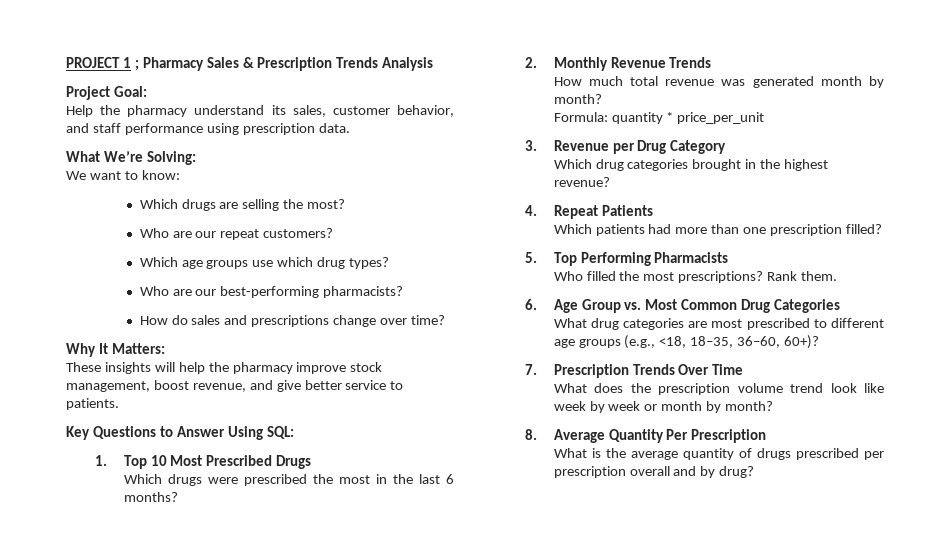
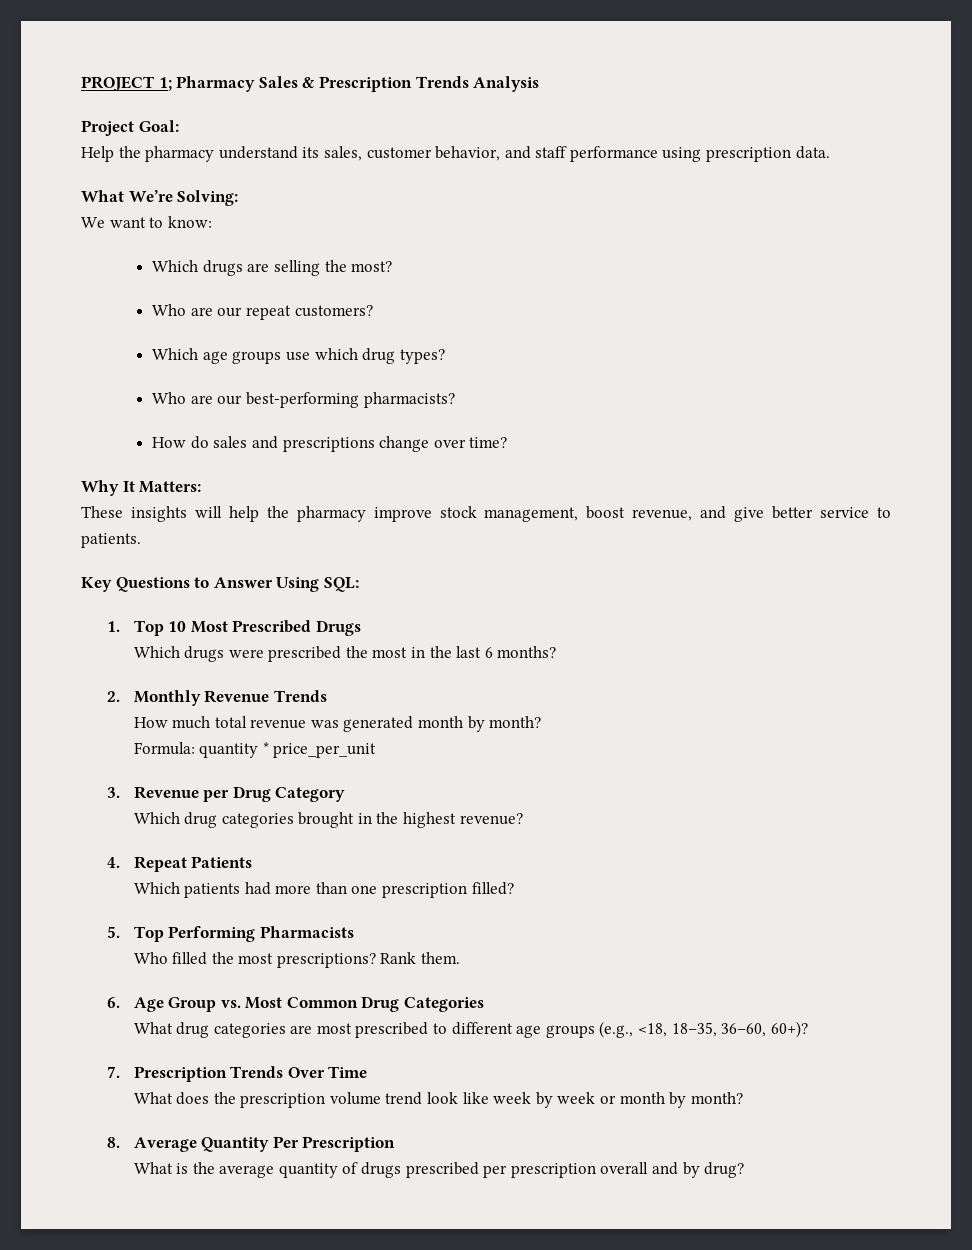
- PROJECT 1 ; Pharmacy Sales & Prescription Trends Analysis
+ PROJECT 1; Pharmacy Sales & Prescription Trends Analysis

